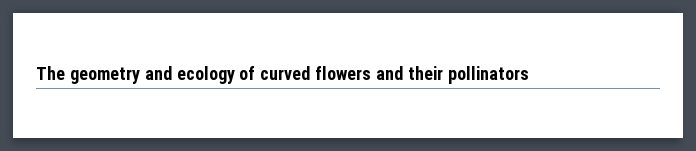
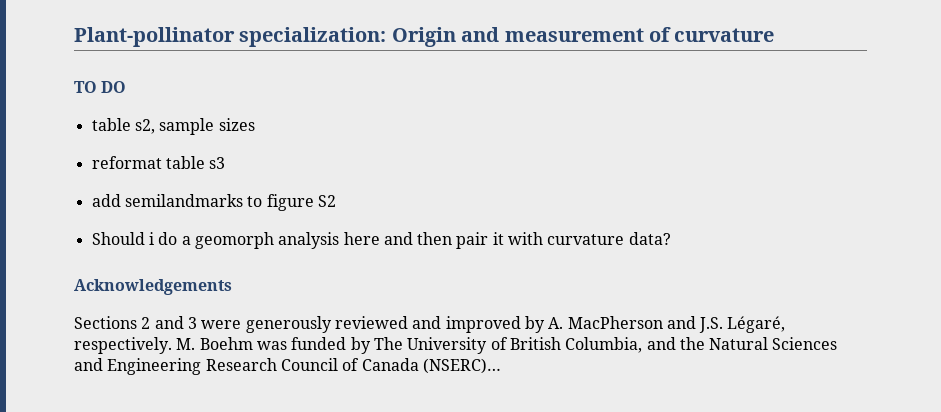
- The geometry and ecology of curved flowers and their pollinators
+ Plant-pollinator specialization: Origin and measurement of curvature
+ TO DO
+ table s2, sample sizes
+ reformat table s3
+ add semilandmarks to figure S2
+ Should i do a geomorph analysis here and then pair it with curvature data?
+ Acknowledgements
+ Sections 2 and 3 were generously reviewed and improved by A. MacPherson and J.S. Légaré, respectively. M. Boehm was funded by The University of British Columbia, and the Natural Sciences and Engineering Research Council of Canada (NSERC)…

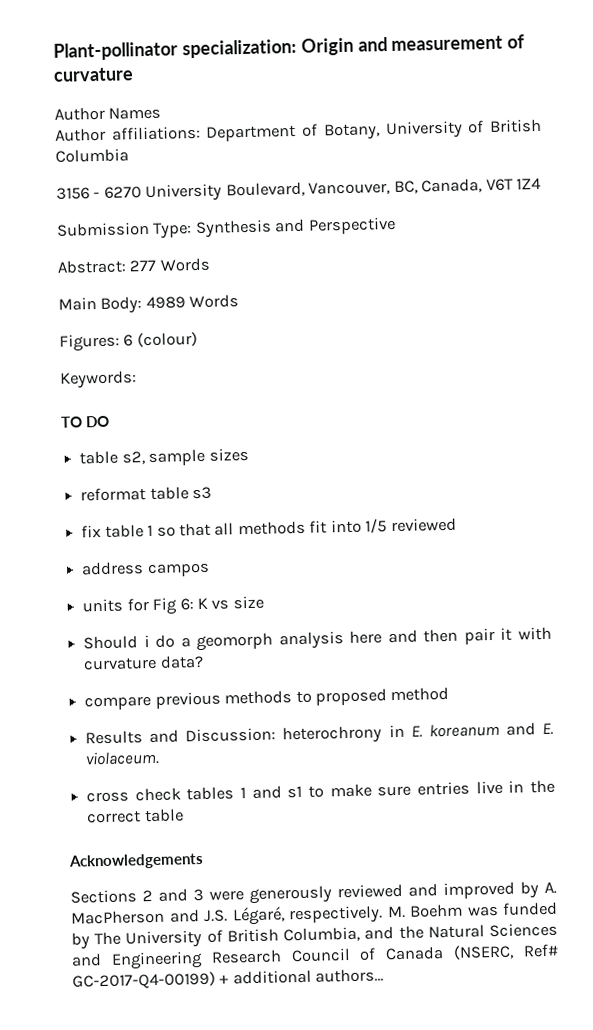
+ Author Names
+ Author affiliations: Department of Botany, University of British Columbia
+ 3156 - 6270 University Boulevard, Vancouver, BC, Canada, V6T 1Z4
+ Submission Type: Synthesis and Perspective
+ Abstract: 277 Words
+ Main Body: 4989 Words
+ Figures: 6 (colour)
+ Keywords:
- add semilandmarks to figure S2
+ fix table 1 so that all methods fit into 1/5 reviewed
+ address campos
+ units for Fig 6: K vs size
+ compare previous methods to proposed method
+ Results and Discussion: heterochrony in E. koreanum and E. violaceum.
+ cross check tables 1 and s1 to make sure entries live in the correct table
- M. Boehm was funded by The University of British Columbia, and the Natural Sciences and Engineering Research Council of Canada (NSERC)…
+ M. Boehm was funded by The University of British Columbia, and the Natural Sciences and Engineering Research Council of Canada (NSERC, Ref# GC-2017-Q4-00199) + additional authors…

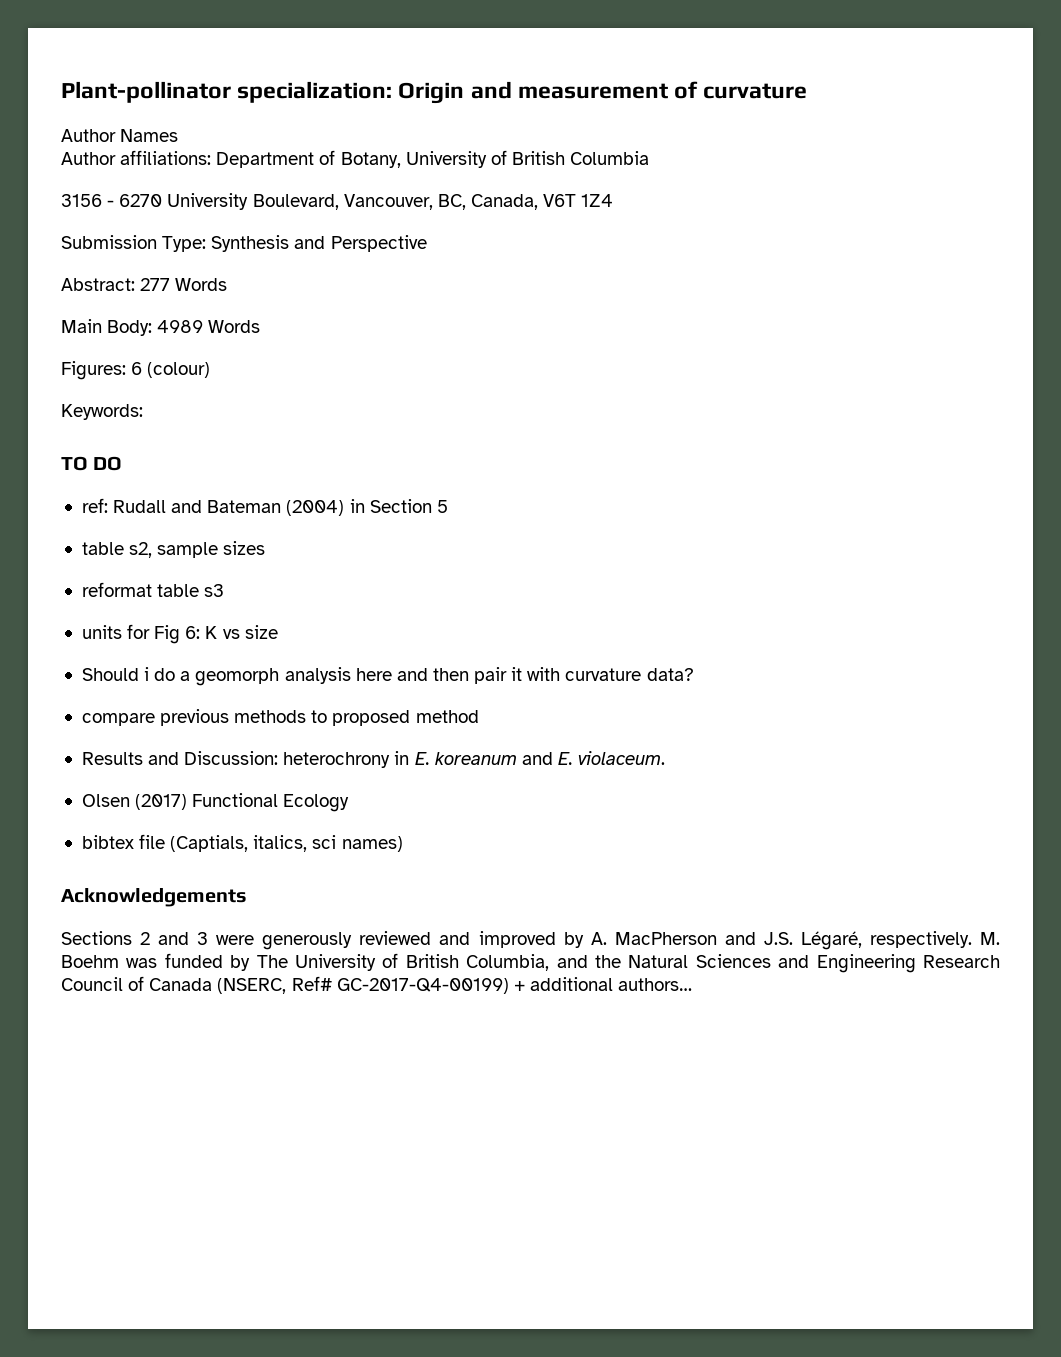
+ ref: Rudall and Bateman (2004) in Section 5
- fix table 1 so that all methods fit into 1/5 reviewed
- address campos
- cross check tables 1 and s1 to make sure entries live in the correct table
+ Olsen (2017) Functional Ecology
+ bibtex file (Captials, italics, sci names)

